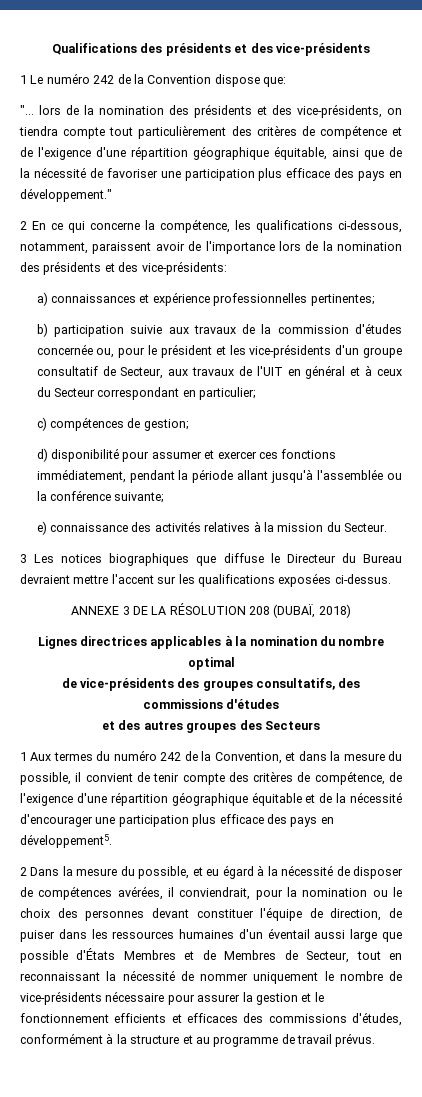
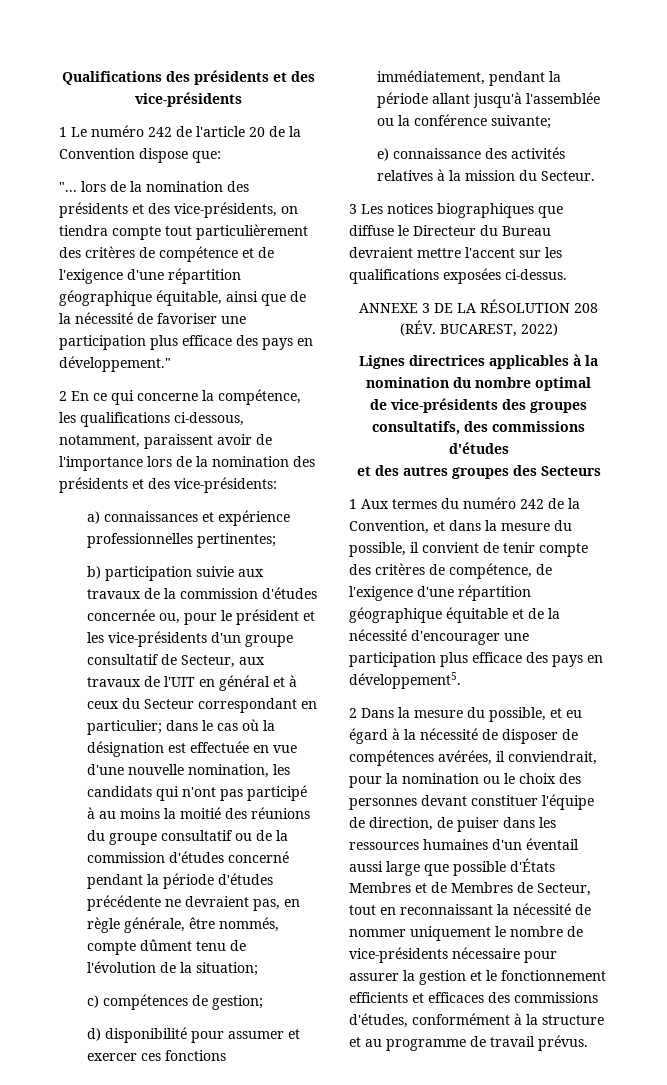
- 1 Le numéro 242 de la Convention dispose que:
+ 1 Le numéro 242 de l'article 20 de la Convention dispose que:
- b) participation suivie aux travaux de la commission d'études concernée ou, pour le président et les vice-présidents d'un groupe consultatif de Secteur, aux travaux de l'UIT en général et à ceux du Secteur correspondant en particulier;
+ b) participation suivie aux travaux de la commission d'études concernée ou, pour le président et les vice-présidents d'un groupe consultatif de Secteur, aux travaux de l'UIT en général et à ceux du Secteur correspondant en particulier; dans le cas où la désignation est effectuée en vue d'une nouvelle nomination, les candidats qui n'ont pas participé à au moins la moitié des réunions du groupe consultatif ou de la commission d'études concerné pendant la période d'études précédente ne devraient pas, en règle générale, être nommés, compte dûment tenu de l'évolution de la situation;
- ANNEXE 3 DE LA RÉSOLUTION 208 (DUBAÏ, 2018)
+ ANNEXE 3 DE LA RÉSOLUTION 208 (RÉV. BUCAREST, 2022)

